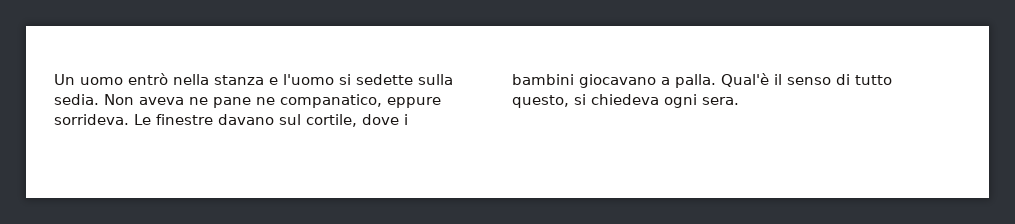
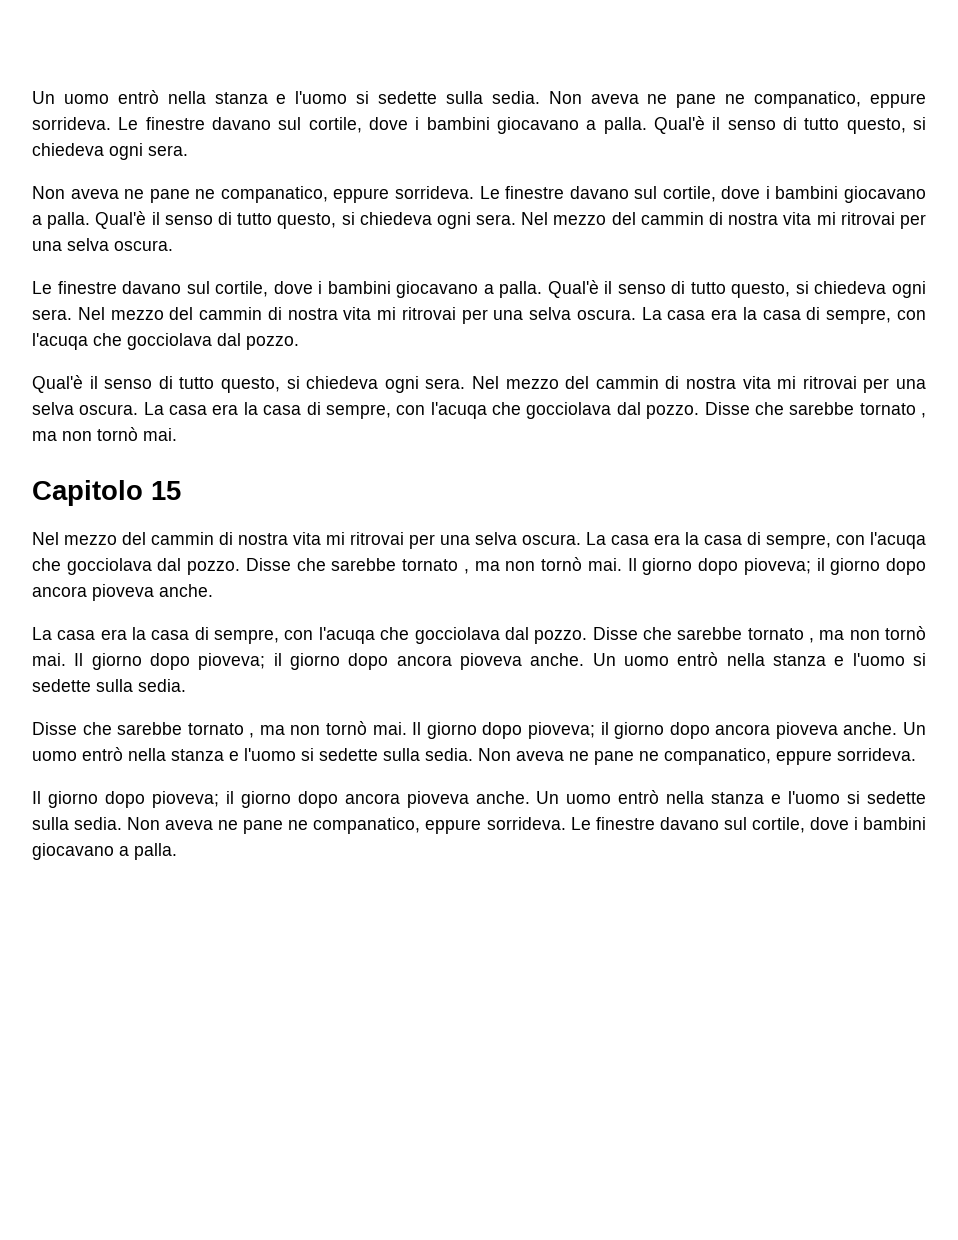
+ Non aveva ne pane ne companatico, eppure sorrideva. Le finestre davano sul cortile, dove i bambini giocavano a palla. Qual'è il senso di tutto questo, si chiedeva ogni sera. Nel mezzo del cammin di nostra vita mi ritrovai per una selva oscura.
+ Le finestre davano sul cortile, dove i bambini giocavano a palla. Qual'è il senso di tutto questo, si chiedeva ogni sera. Nel mezzo del cammin di nostra vita mi ritrovai per una selva oscura. La casa era la casa di sempre, con l'acuqa che gocciolava dal pozzo.
+ Qual'è il senso di tutto questo, si chiedeva ogni sera. Nel mezzo del cammin di nostra vita mi ritrovai per una selva oscura. La casa era la casa di sempre, con l'acuqa che gocciolava dal pozzo. Disse che sarebbe tornato , ma non tornò mai.
+ Capitolo 15
+ Nel mezzo del cammin di nostra vita mi ritrovai per una selva oscura. La casa era la casa di sempre, con l'acuqa che gocciolava dal pozzo. Disse che sarebbe tornato , ma non tornò mai. Il giorno dopo pioveva; il giorno dopo ancora pioveva anche.
+ La casa era la casa di sempre, con l'acuqa che gocciolava dal pozzo. Disse che sarebbe tornato , ma non tornò mai. Il giorno dopo pioveva; il giorno dopo ancora pioveva anche. Un uomo entrò nella stanza e l'uomo si sedette sulla sedia.
+ Disse che sarebbe tornato , ma non tornò mai. Il giorno dopo pioveva; il giorno dopo ancora pioveva anche. Un uomo entrò nella stanza e l'uomo si sedette sulla sedia. Non aveva ne pane ne companatico, eppure sorrideva.
+ Il giorno dopo pioveva; il giorno dopo ancora pioveva anche. Un uomo entrò nella stanza e l'uomo si sedette sulla sedia. Non aveva ne pane ne companatico, eppure sorrideva. Le finestre davano sul cortile, dove i bambini giocavano a palla.

